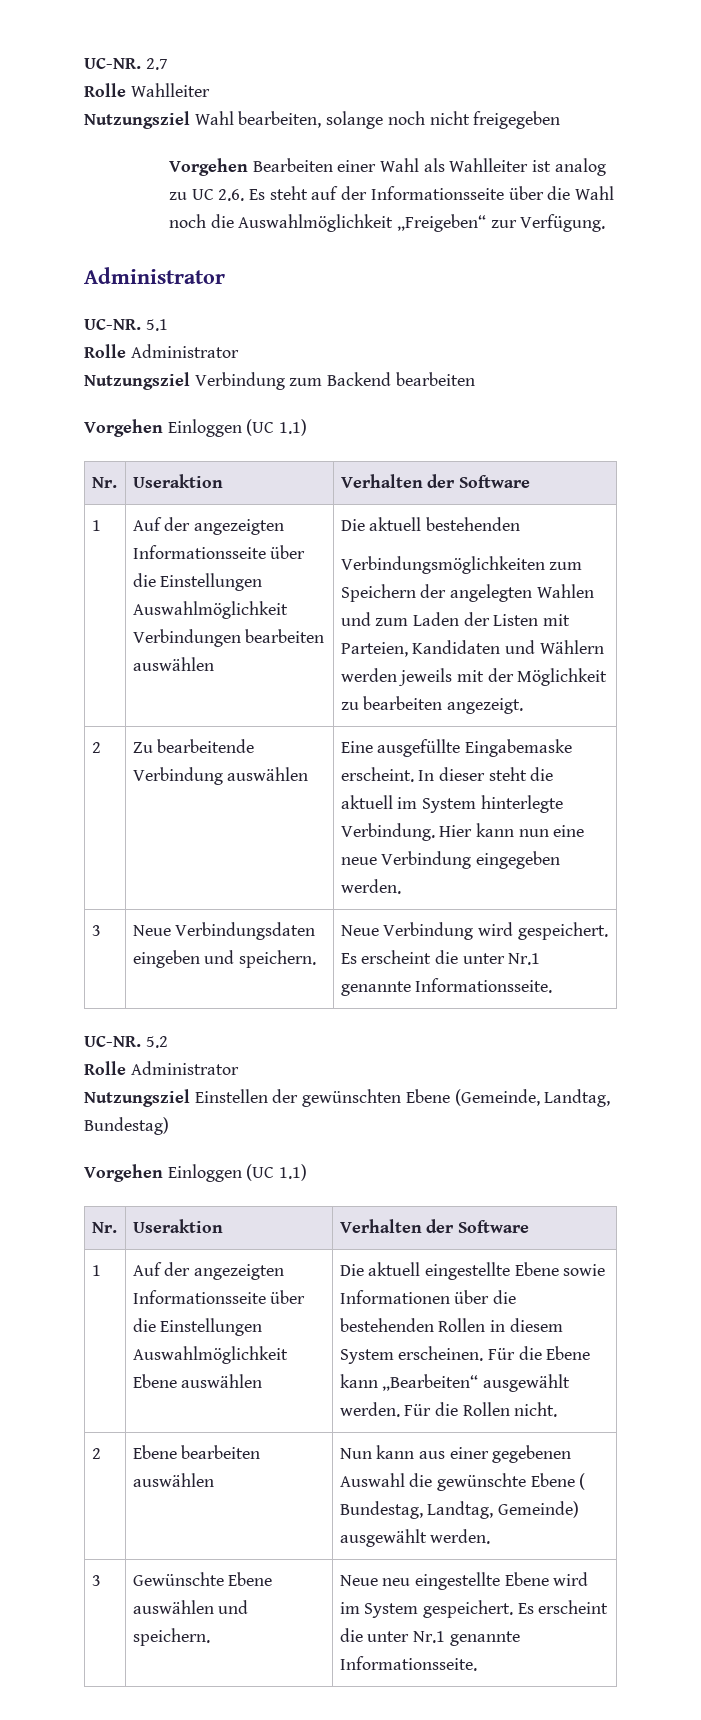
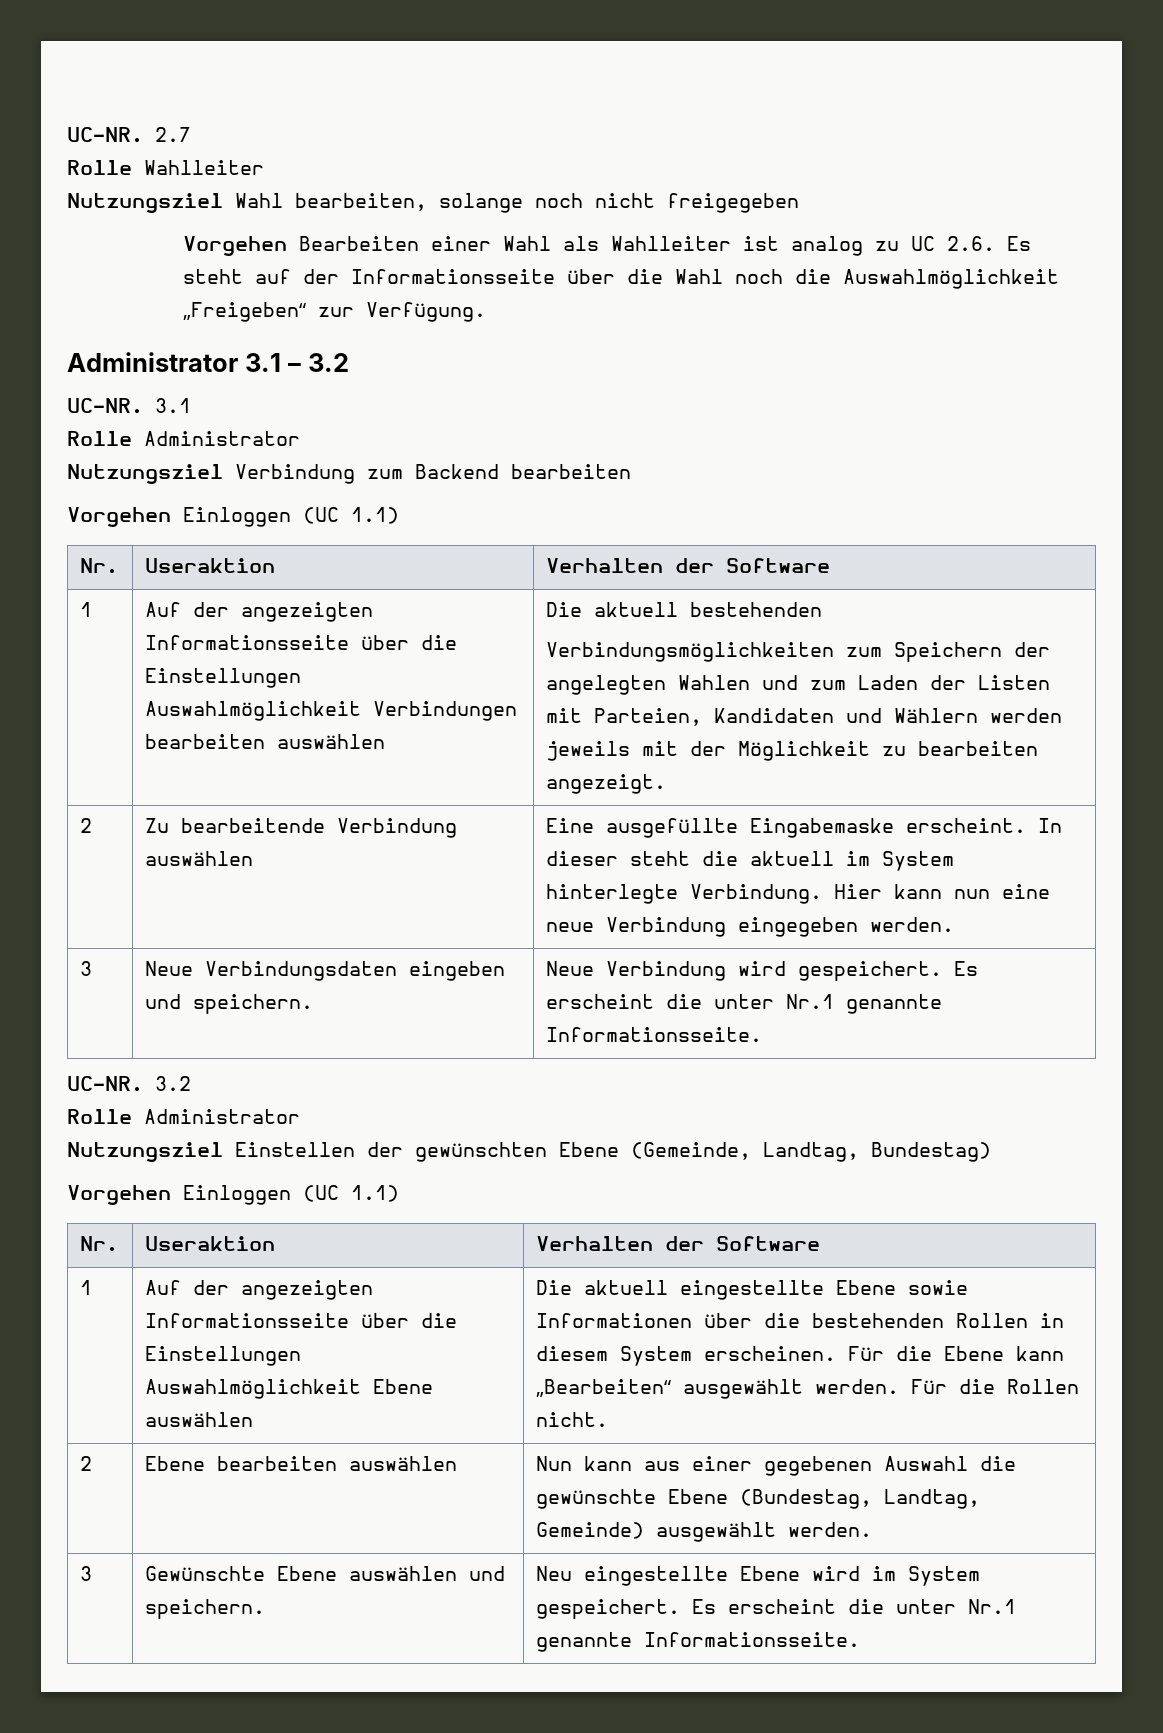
  Vorgehen Bearbeiten einer Wahl als Wahlleiter ist analog zu UC 2.6. Es steht auf der Informationsseite über die Wahl noch die Auswahlmöglichkeit „Freigeben“ zur Verfügung.
- Administrator
- UC-NR. 5.1
+ Administrator 3.1 – 3.2
+ UC-NR. 3.1
- UC-NR. 5.2
+ UC-NR. 3.2
- 2 | Ebene bearbeiten auswählen | Nun kann aus einer gegebenen Auswahl die gewünschte Ebene ( Bundestag, Landtag, Gemeinde) ausgewählt werden.
+ 2 | Ebene bearbeiten auswählen | Nun kann aus einer gegebenen Auswahl die gewünschte Ebene (Bundestag, Landtag, Gemeinde) ausgewählt werden.
- 3 | Gewünschte Ebene auswählen und speichern. | Neue neu eingestellte Ebene wird im System gespeichert. Es erscheint die unter Nr.1 genannte Informationsseite.
+ 3 | Gewünschte Ebene auswählen und speichern. | Neu eingestellte Ebene wird im System gespeichert. Es erscheint die unter Nr.1 genannte Informationsseite.

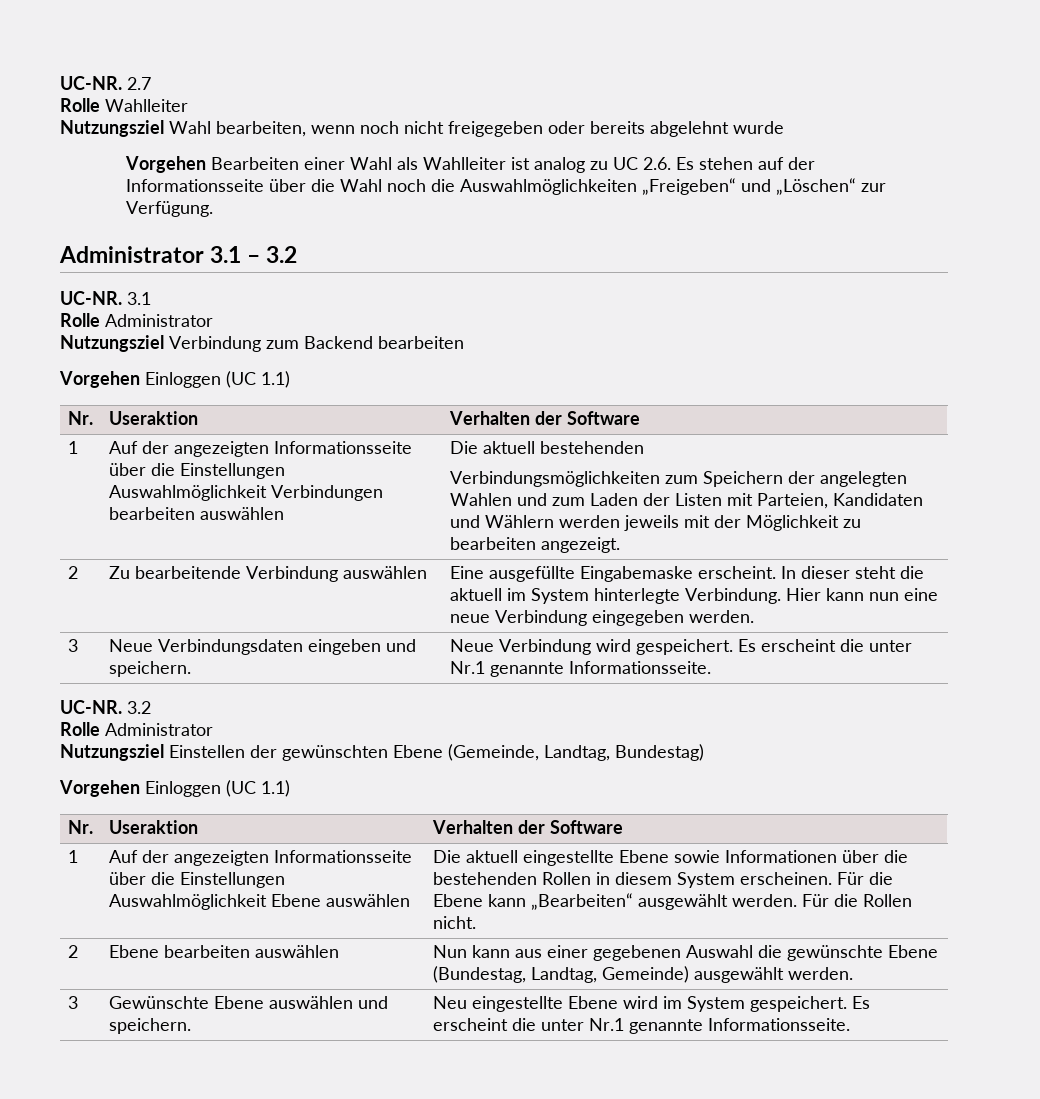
- Nutzungsziel Wahl bearbeiten, solange noch nicht freigegeben
+ Nutzungsziel Wahl bearbeiten, wenn noch nicht freigegeben oder bereits abgelehnt wurde
- Vorgehen Bearbeiten einer Wahl als Wahlleiter ist analog zu UC 2.6. Es steht auf der Informationsseite über die Wahl noch die Auswahlmöglichkeit „Freigeben“ zur Verfügung.
+ Vorgehen Bearbeiten einer Wahl als Wahlleiter ist analog zu UC 2.6. Es stehen auf der Informationsseite über die Wahl noch die Auswahlmöglichkeiten „Freigeben“ und „Löschen“ zur Verfügung.

